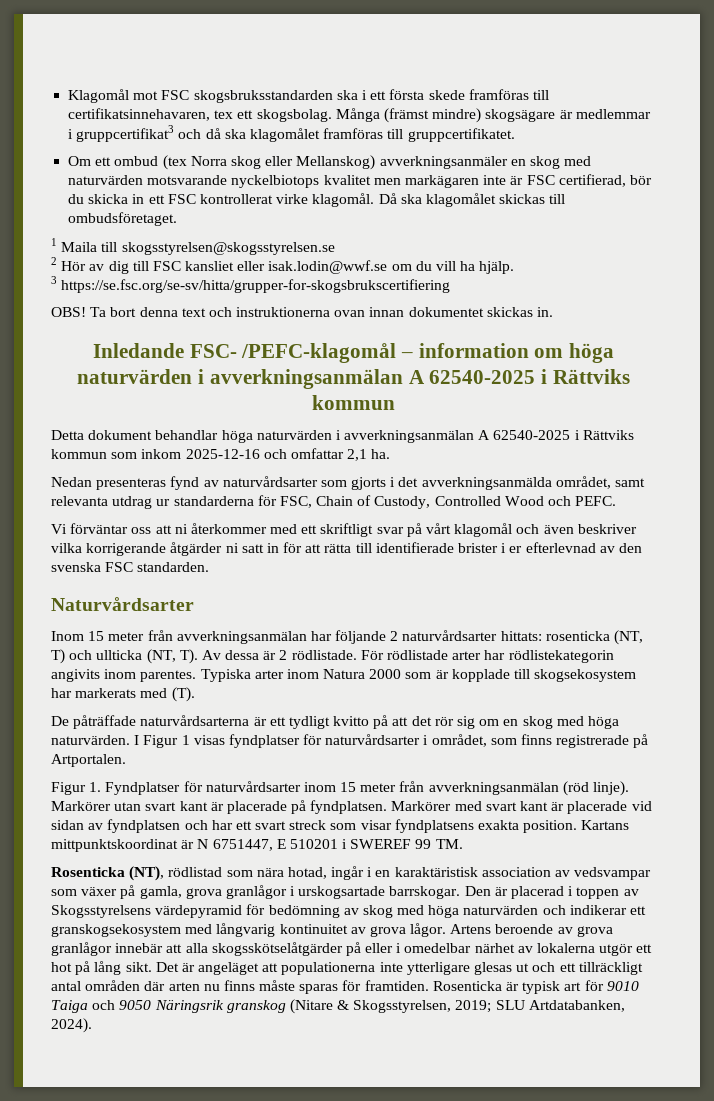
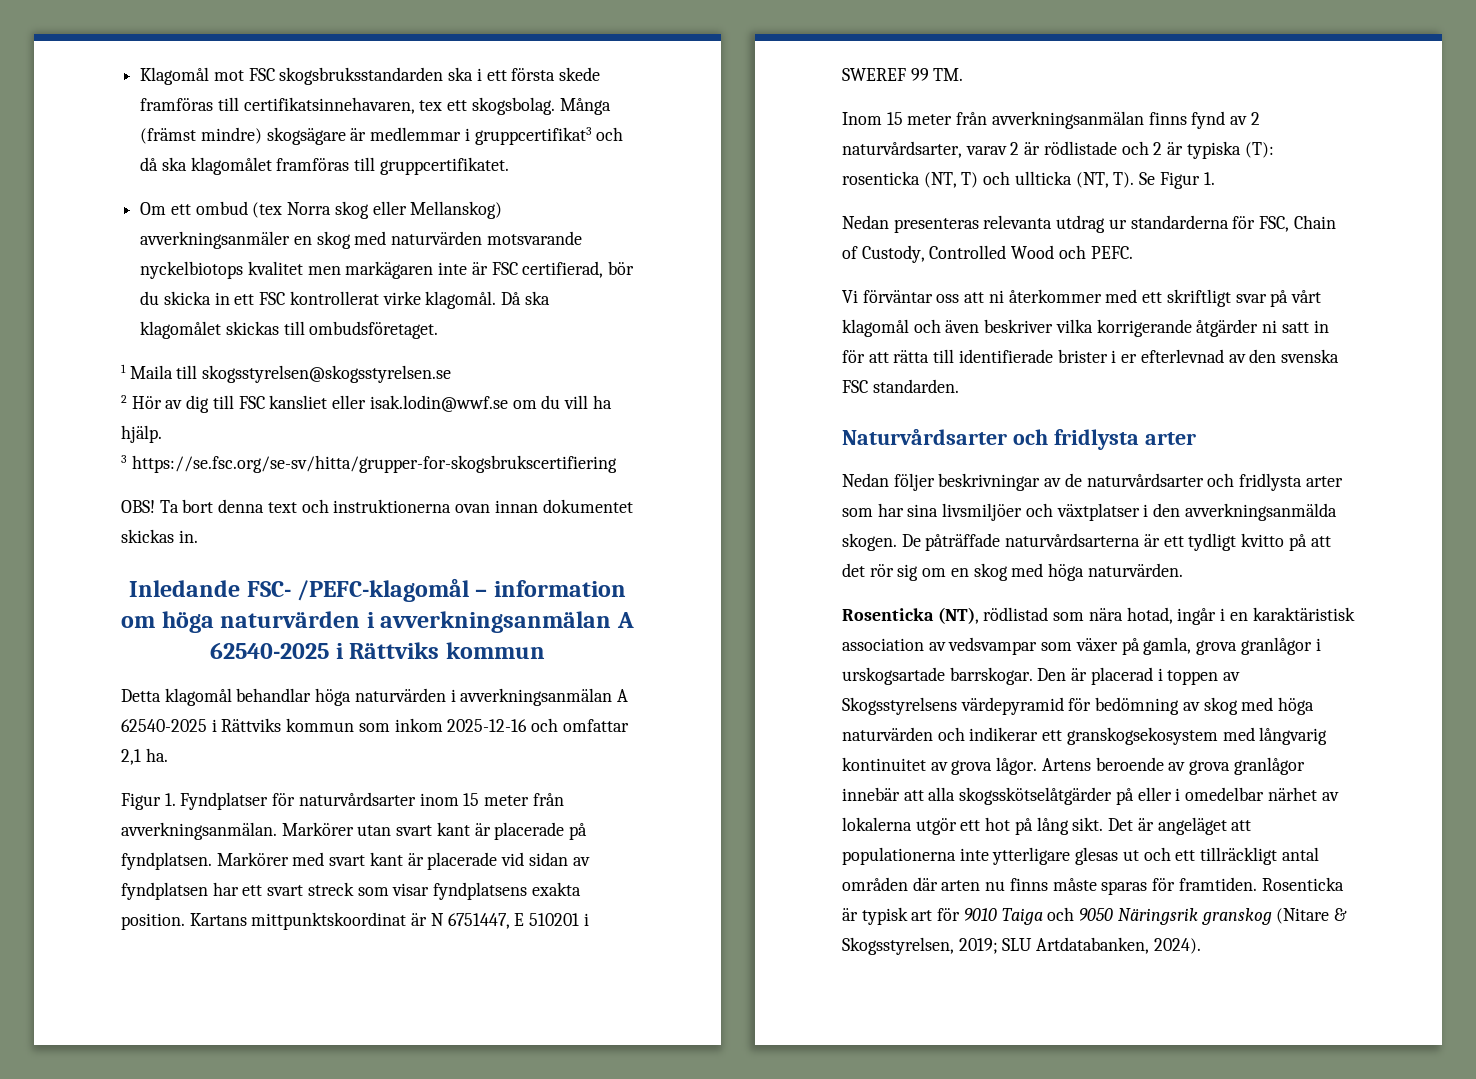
- Detta dokument behandlar höga naturvärden i avverkningsanmälan A 62540-2025 i Rättviks kommun som inkom 2025-12-16 och omfattar 2,1 ha.
+ Detta klagomål behandlar höga naturvärden i avverkningsanmälan A 62540-2025 i Rättviks kommun som inkom 2025-12-16 och omfattar 2,1 ha.
- Nedan presenteras fynd av naturvårdsarter som gjorts i det avverkningsanmälda området, samt relevanta utdrag ur standarderna för FSC, Chain of Custody, Controlled Wood och PEFC.
+ Figur 1. Fyndplatser för naturvårdsarter inom 15 meter från avverkningsanmälan. Markörer utan svart kant är placerade på fyndplatsen. Markörer med svart kant är placerade vid sidan av fyndplatsen har ett svart streck som visar fyndplatsens exakta position. Kartans mittpunktskoordinat är N 6751447, E 510201 i SWEREF 99 TM.
+ Inom 15 meter från avverkningsanmälan finns fynd av 2 naturvårdsarter, varav 2 är rödlistade och 2 är typiska (T): rosenticka (NT, T) och ullticka (NT, T). Se Figur 1.
+ Nedan presenteras relevanta utdrag ur standarderna för FSC, Chain of Custody, Controlled Wood och PEFC.
- Naturvårdsarter
- Inom 15 meter från avverkningsanmälan har följande 2 naturvårdsarter hittats: rosenticka (NT, T) och ullticka (NT, T). Av dessa är 2 rödlistade. För rödlistade arter har rödlistekategorin angivits inom parentes. Typiska arter inom Natura 2000 som är kopplade till skogsekosystem har markerats med (T).
- De påträffade naturvårdsarterna är ett tydligt kvitto på att det rör sig om en skog med höga naturvärden. I Figur 1 visas fyndplatser för naturvårdsarter i området, som finns registrerade på Artportalen.
- Figur 1. Fyndplatser för naturvårdsarter inom 15 meter från avverkningsanmälan (röd linje). Markörer utan svart kant är placerade på fyndplatsen. Markörer med svart kant är placerade vid sidan av fyndplatsen och har ett svart streck som visar fyndplatsens exakta position. Kartans mittpunktskoordinat är N 6751447, E 510201 i SWEREF 99 TM.
+ Naturvårdsarter och fridlysta arter
+ Nedan följer beskrivningar av de naturvårdsarter och fridlysta arter som har sina livsmiljöer och växtplatser i den avverkningsanmälda skogen. De påträffade naturvårdsarterna är ett tydligt kvitto på att det rör sig om en skog med höga naturvärden.

